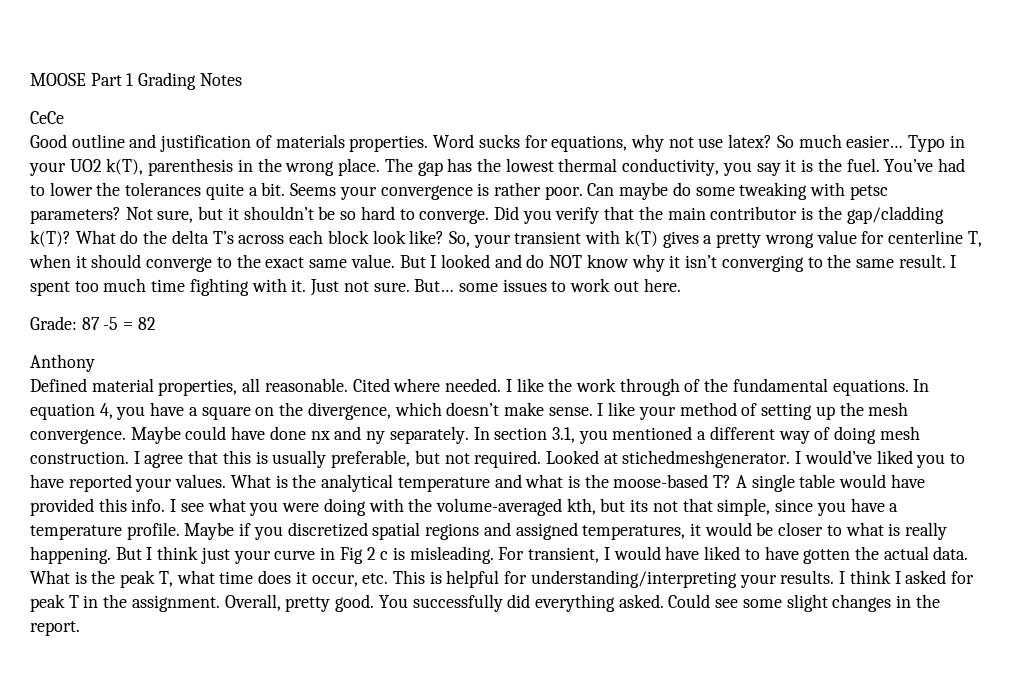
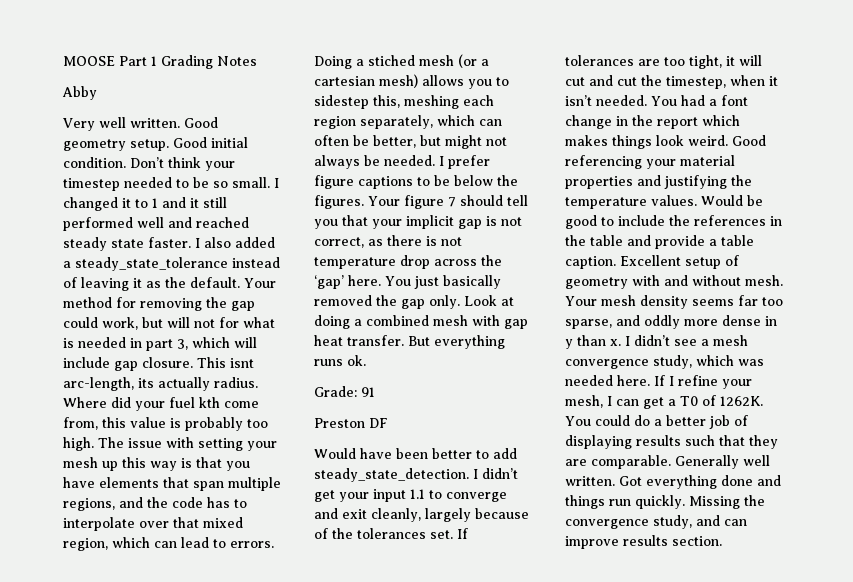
- CeCe
- Good outline and justification of materials properties. Word sucks for equations, why not use latex? So much easier… Typo in your UO2 k(T), parenthesis in the wrong place. The gap has the lowest thermal conductivity, you say it is the fuel. You’ve had to lower the tolerances quite a bit. Seems your convergence is rather poor. Can maybe do some tweaking with petsc parameters? Not sure, but it shouldn’t be so hard to converge. Did you verify that the main contributor is the gap/cladding k(T)? What do the delta T’s across each block look like? So, your transient with k(T) gives a pretty wrong value for centerline T, when it should converge to the exact same value. But I looked and do NOT know why it isn’t converging to the same result. I spent too much time fighting with it. Just not sure. But… some issues to work out here.
- Grade: 87 -5 = 82
- Anthony
- Defined material properties, all reasonable. Cited where needed. I like the work through of the fundamental equations. In equation 4, you have a square on the divergence, which doesn’t make sense. I like your method of setting up the mesh convergence. Maybe could have done nx and ny separately. In section 3.1, you mentioned a different way of doing mesh construction. I agree that this is usually preferable, but not required. Looked at stichedmeshgenerator. I would’ve liked you to have reported your values. What is the analytical temperature and what is the moose-based T? A single table would have provided this info. I see what you were doing with the volume-averaged kth, but its not that simple, since you have a temperature profile. Maybe if you discretized spatial regions and assigned temperatures, it would be closer to what is really happening. But I think just your curve in Fig 2 c is misleading. For transient, I would have liked to have gotten the actual data. What is the peak T, what time does it occur, etc. This is helpful for understanding/interpreting your results. I think I asked for peak T in the assignment. Overall, pretty good. You successfully did everything asked. Could see some slight changes in the report.
+ Abby
+ Very well written. Good geometry setup. Good initial condition. Don’t think your timestep needed to be so small. I changed it to 1 and it still performed well and reached steady state faster. I also added a steady_state_tolerance instead of leaving it as the default. Your method for removing the gap could work, but will not for what is needed in part 3, which will include gap closure. This isnt arc-length, its actually radius. Where did your fuel kth come from, this value is probably too high. The issue with setting your mesh up this way is that you have elements that span multiple regions, and the code has to interpolate over that mixed region, which can lead to errors. Doing a stiched mesh (or a cartesian mesh) allows you to sidestep this, meshing each region separately, which can often be better, but might not always be needed. I prefer figure captions to be below the figures. Your figure 7 should tell you that your implicit gap is not correct, as there is not temperature drop across the ‘gap’ here. You just basically removed the gap only. Look at doing a combined mesh with gap heat transfer. But everything runs ok.
+ Grade: 91
+ Preston DF
+ Would have been better to add steady_state_detection. I didn’t get your input 1.1 to converge and exit cleanly, largely because of the tolerances set. If tolerances are too tight, it will cut and cut the timestep, when it isn’t needed. You had a font change in the report which makes things look weird. Good referencing your material properties and justifying the temperature values. Would be good to include the references in the table and provide a table caption. Excellent setup of geometry with and without mesh. Your mesh density seems far too sparse, and oddly more dense in y than x. I didn’t see a mesh convergence study, which was needed here. If I refine your mesh, I can get a T0 of 1262K. You could do a better job of displaying results such that they are comparable. Generally well written. Got everything done and things run quickly. Missing the convergence study, and can improve results section.

